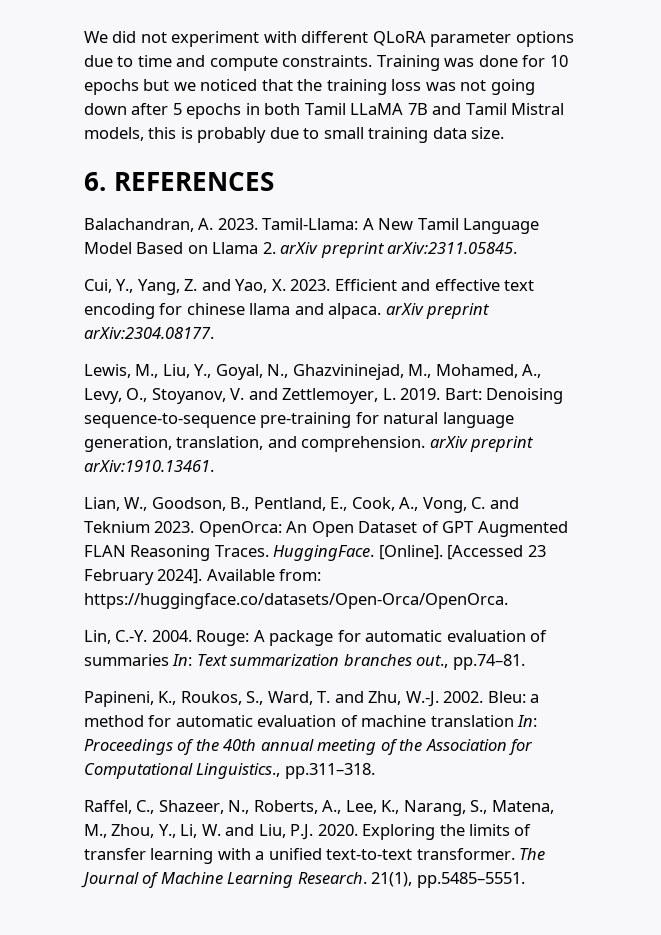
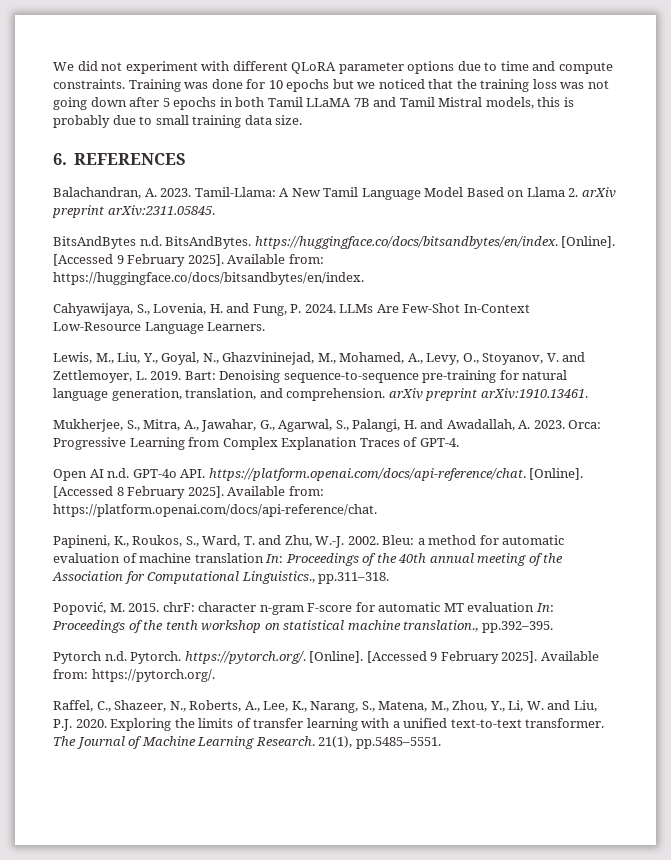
- Cui, Y., Yang, Z. and Yao, X. 2023. Efficient and effective text encoding for chinese llama and alpaca. arXiv preprint arXiv:2304.08177.
+ BitsAndBytes n.d. BitsAndBytes. https://huggingface.co/docs/bitsandbytes/en/index. [Online]. [Accessed 9 February 2025]. Available from: https://huggingface.co/docs/bitsandbytes/en/index.
+ Cahyawijaya, S., Lovenia, H. and Fung, P. 2024. LLMs Are Few-Shot In-Context Low-Resource Language Learners.
- Lian, W., Goodson, B., Pentland, E., Cook, A., Vong, C. and Teknium 2023. OpenOrca: An Open Dataset of GPT Augmented FLAN Reasoning Traces. HuggingFace. [Online]. [Accessed 23 February 2024]. Available from: https://huggingface.co/datasets/Open-Orca/OpenOrca.
- Lin, C.-Y. 2004. Rouge: A package for automatic evaluation of summaries In: Text summarization branches out., pp.74–81.
+ Mukherjee, S., Mitra, A., Jawahar, G., Agarwal, S., Palangi, H. and Awadallah, A. 2023. Orca: Progressive Learning from Complex Explanation Traces of GPT-4.
+ Open AI n.d. GPT-4o API. https://platform.openai.com/docs/api-reference/chat. [Online]. [Accessed 8 February 2025]. Available from: https://platform.openai.com/docs/api-reference/chat.
+ Popović, M. 2015. chrF: character n-gram F-score for automatic MT evaluation In: Proceedings of the tenth workshop on statistical machine translation., pp.392–395.
+ Pytorch n.d. Pytorch. https://pytorch.org/. [Online]. [Accessed 9 February 2025]. Available from: https://pytorch.org/.

